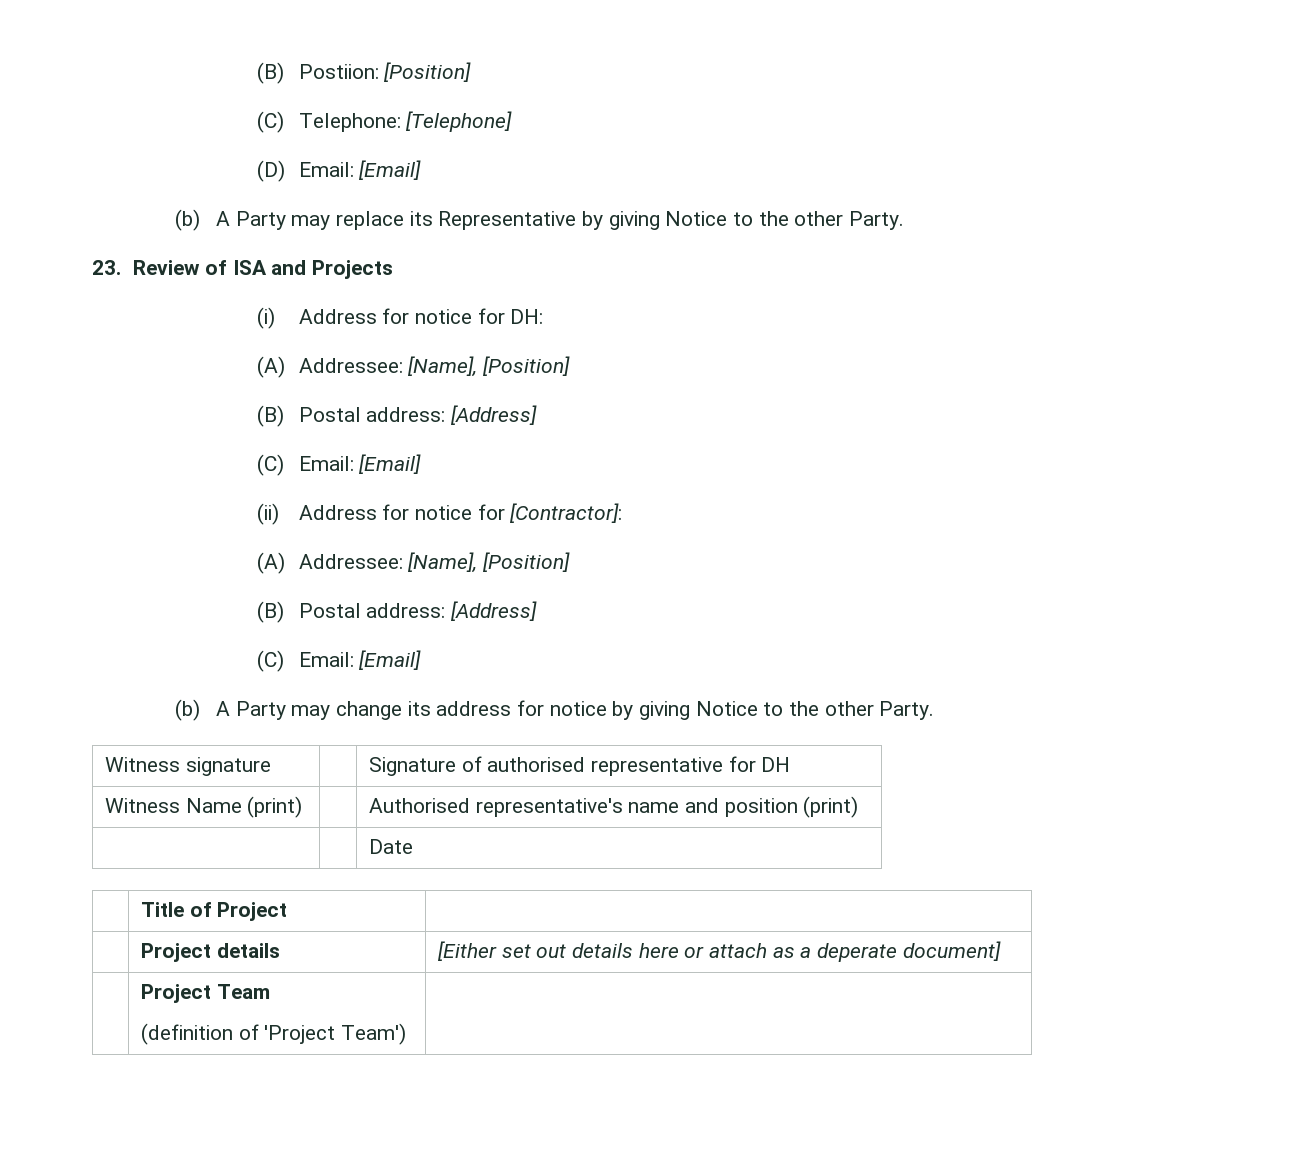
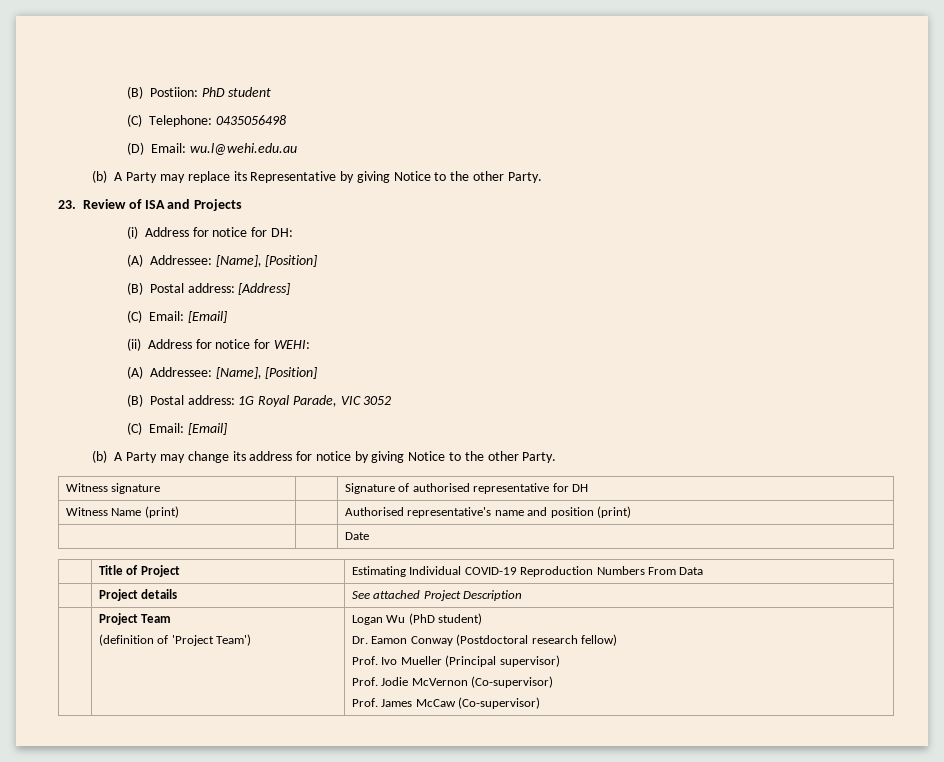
- (B) Postiion: [Position]
+ (B) Postiion: PhD student
- (C) Telephone: [Telephone]
+ (C) Telephone: 0435056498
- (D) Email: [Email]
+ (D) Email: wu.l@wehi.edu.au
- (ii) Address for notice for [Contractor]:
+ (ii) Address for notice for WEHI:
  (A) Addressee: [Name], [Position]
- (B) Postal address: [Address]
+ (B) Postal address: 1G Royal Parade, VIC 3052
- | Title of Project |
- | Project details | [Either set out details here or attach as a deperate document]
+ | Title of Project | Estimating Individual COVID-19 Reproduction Numbers From Data
+ | Project details | See attached Project Description
  | Project Team
- (definition of 'Project Team') |
+ (definition of 'Project Team') | Logan Wu (PhD student)
+ Dr. Eamon Conway (Postdoctoral research fellow)
+ Prof. Ivo Mueller (Principal supervisor)
+ Prof. Jodie McVernon (Co-supervisor)
+ Prof. James McCaw (Co-supervisor)

